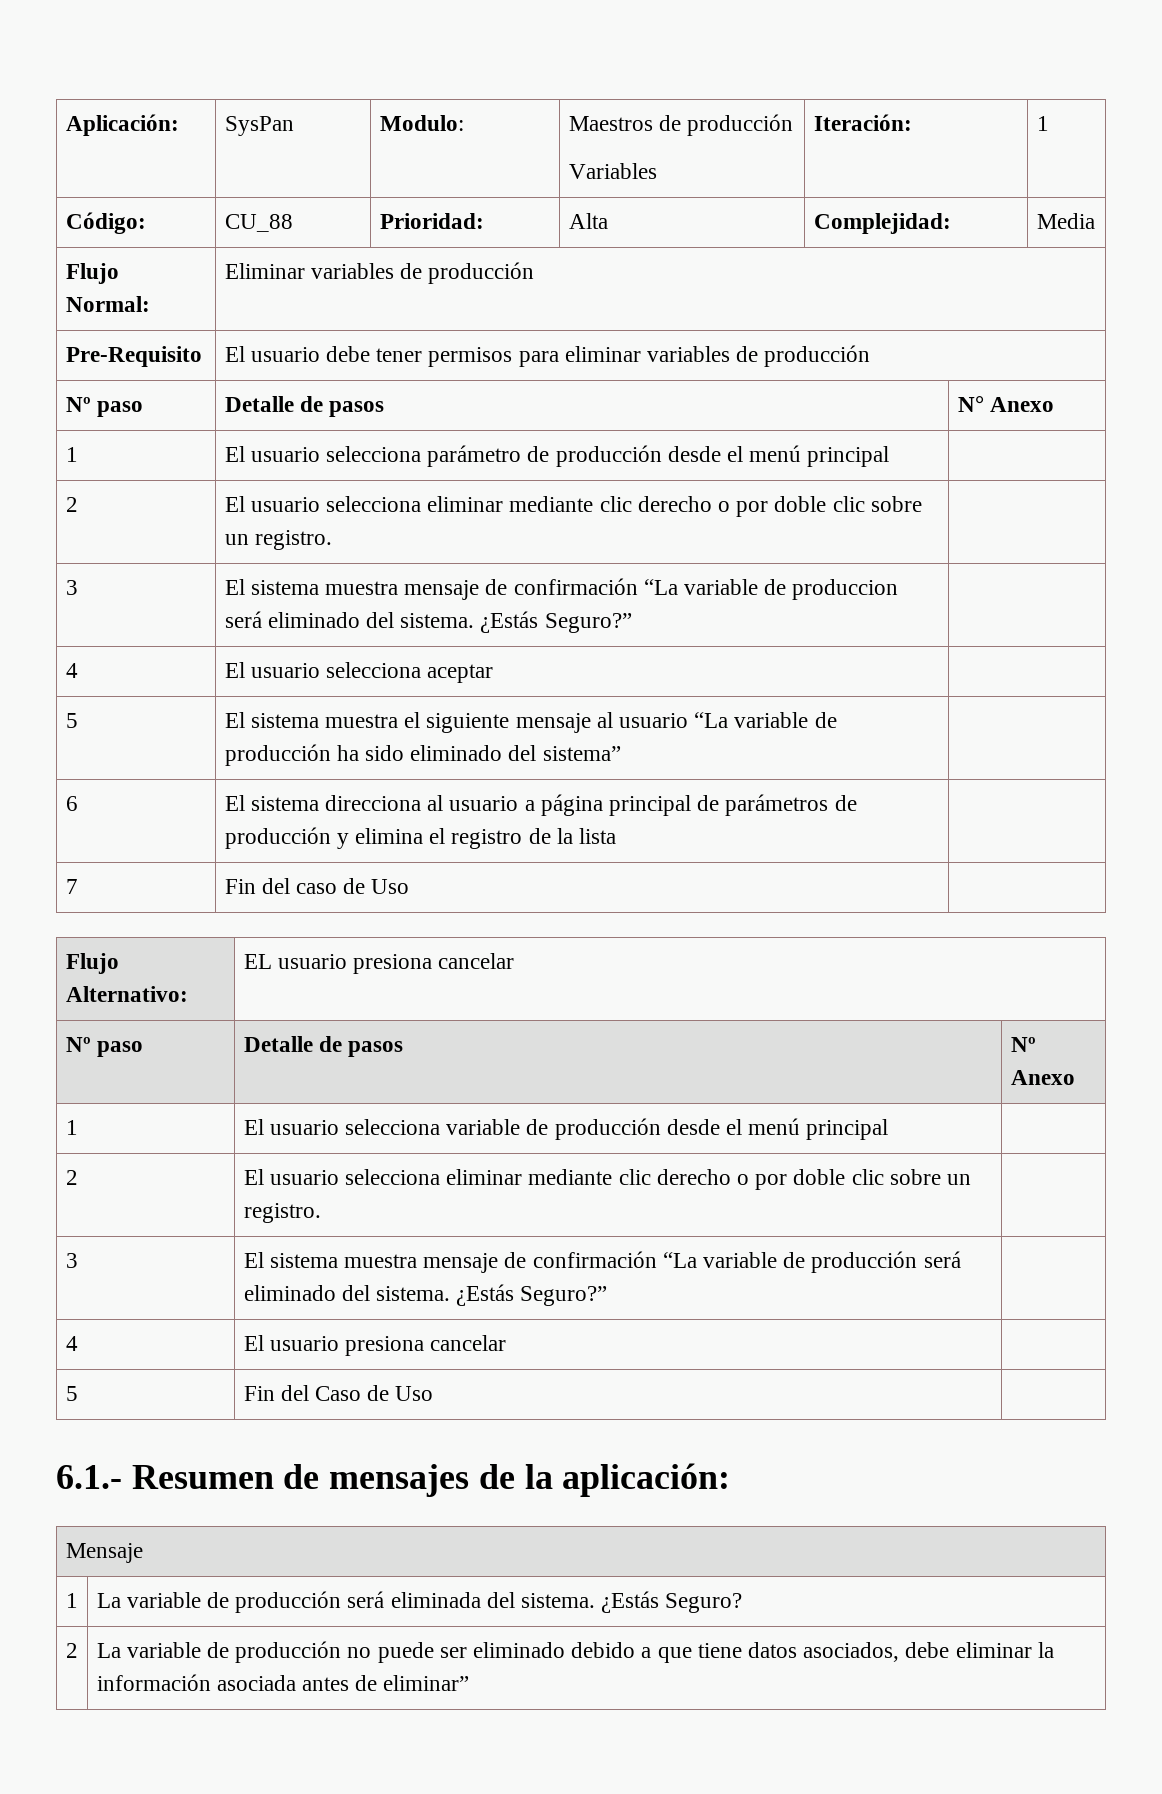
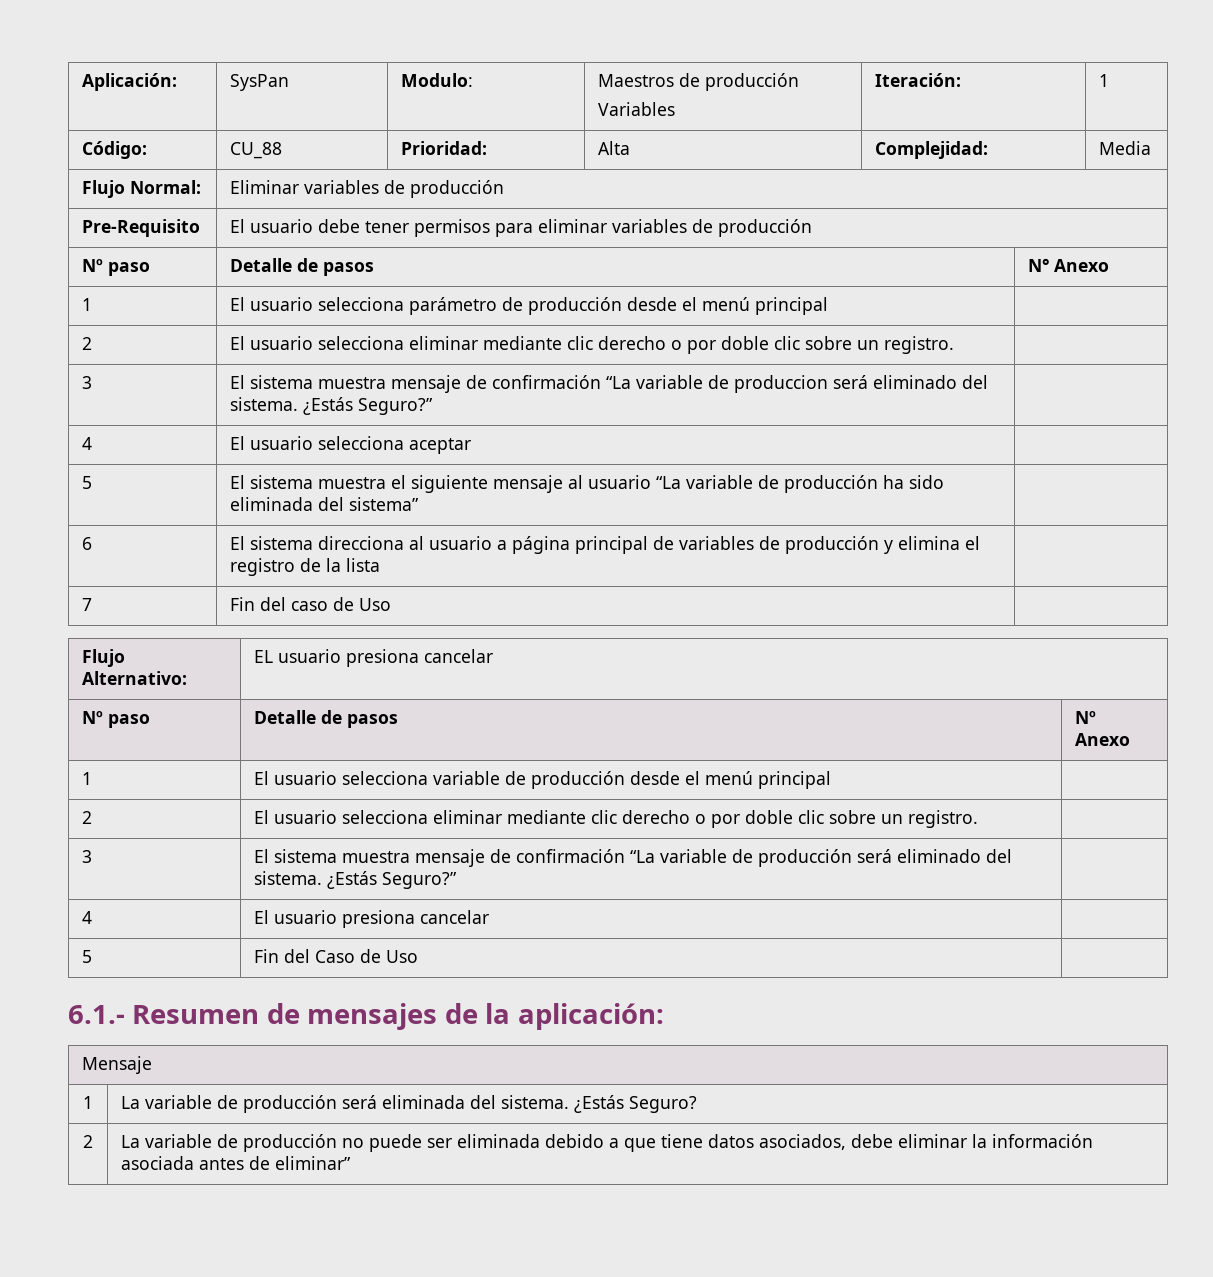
- 5 | El sistema muestra el siguiente mensaje al usuario “La variable de producción ha sido eliminado del sistema” |
+ 5 | El sistema muestra el siguiente mensaje al usuario “La variable de producción ha sido eliminada del sistema” |
- 6 | El sistema direcciona al usuario a página principal de parámetros de producción y elimina el registro de la lista |
+ 6 | El sistema direcciona al usuario a página principal de variables de producción y elimina el registro de la lista |
- 2 | La variable de producción no puede ser eliminado debido a que tiene datos asociados, debe eliminar la información asociada antes de eliminar”
+ 2 | La variable de producción no puede ser eliminada debido a que tiene datos asociados, debe eliminar la información asociada antes de eliminar”

